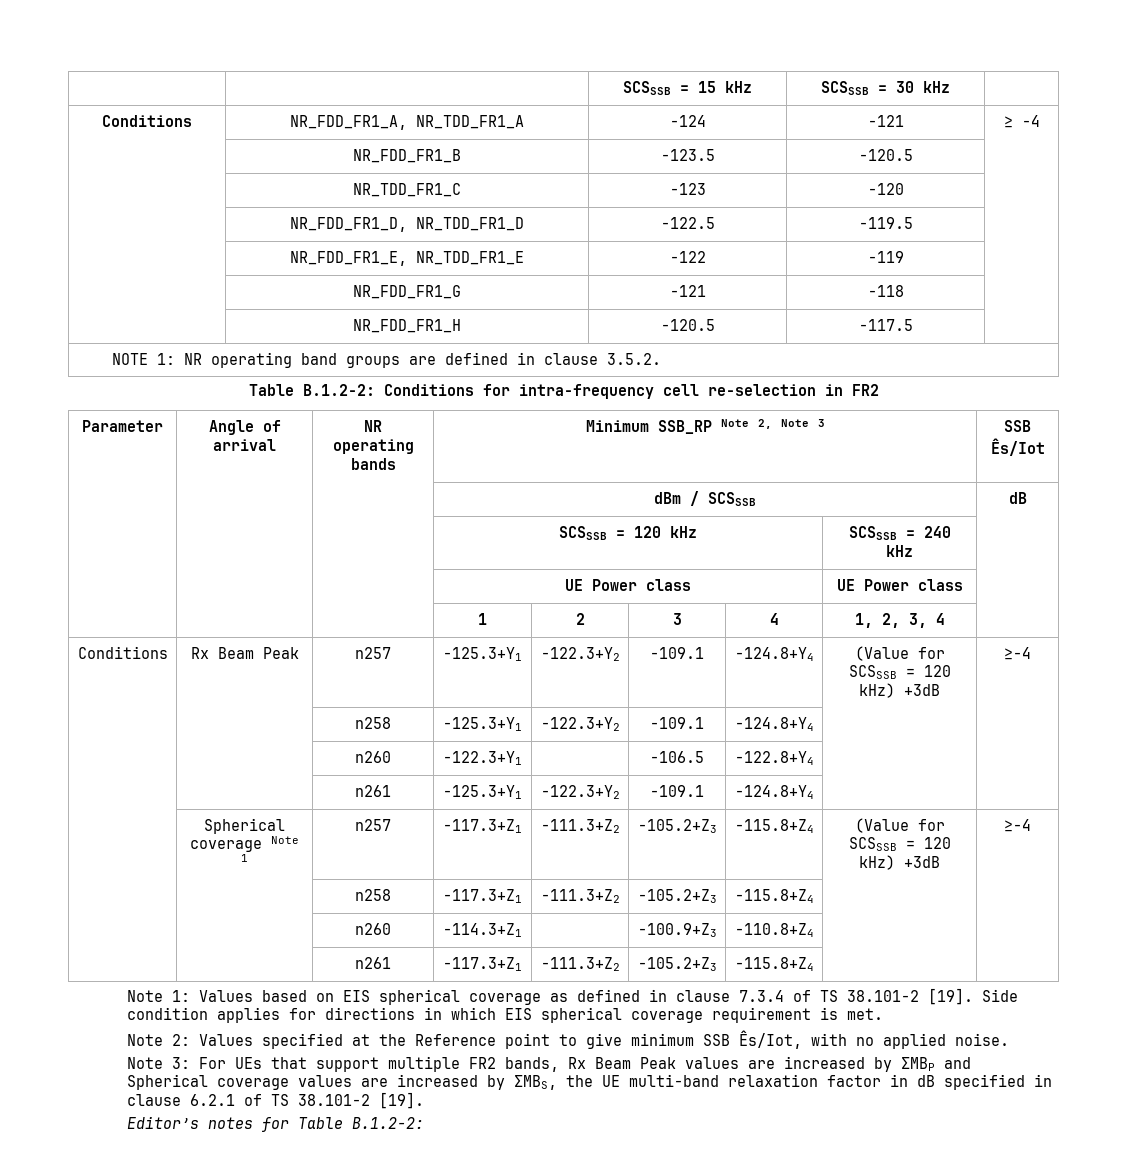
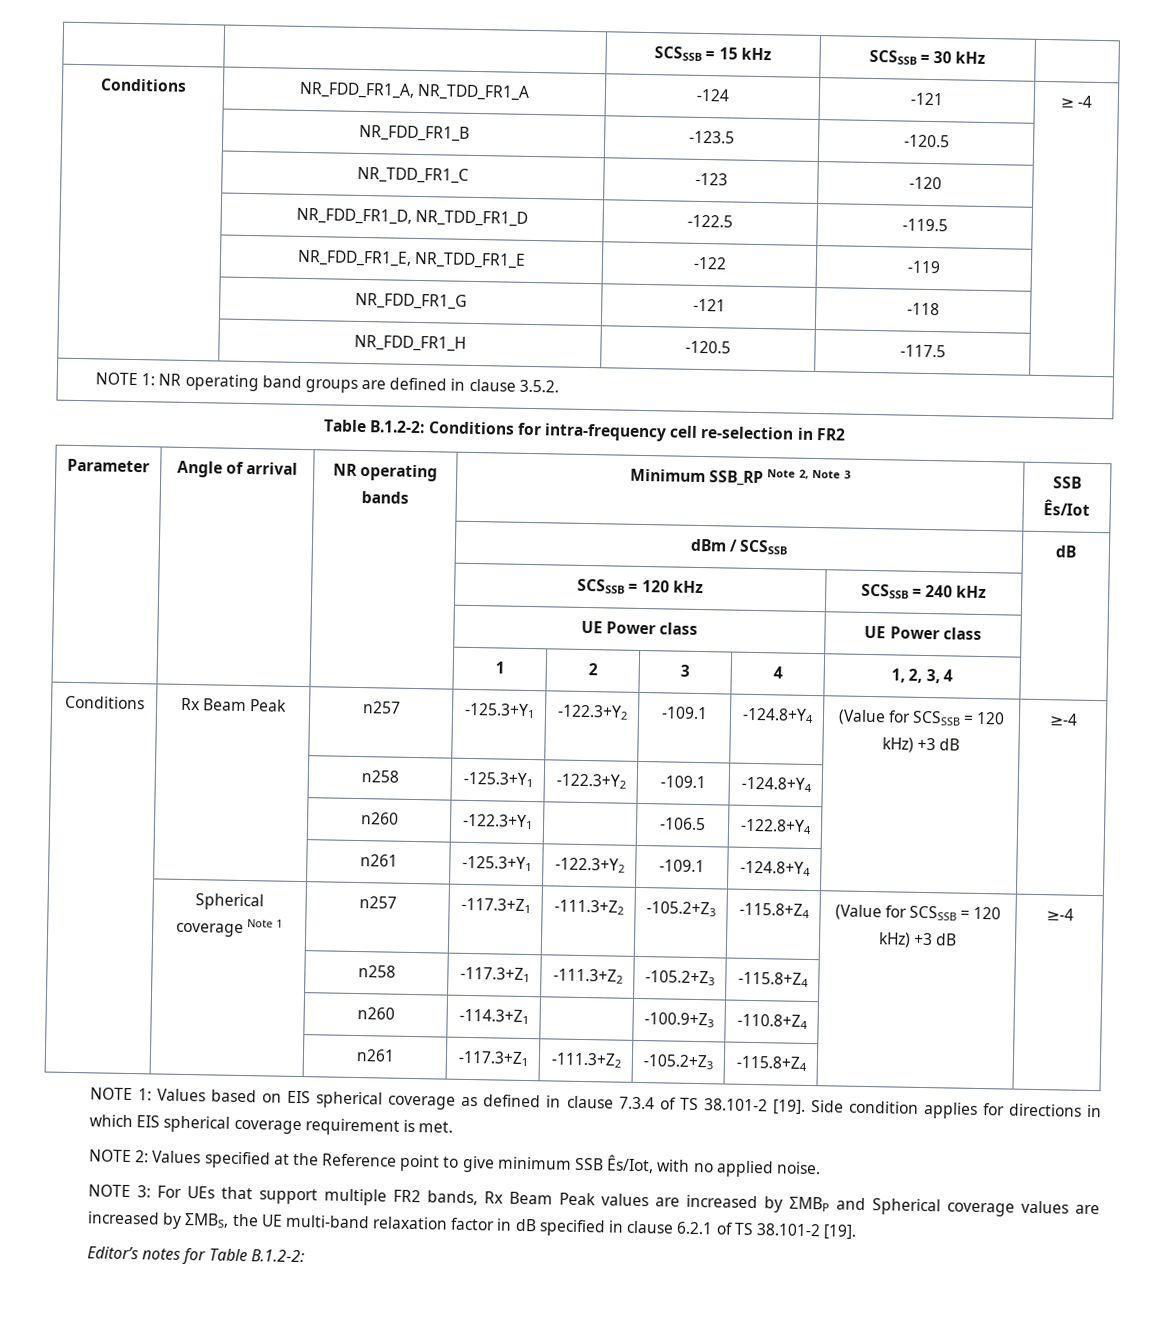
- Conditions | Rx Beam Peak | n257 | -125.3+Y1 | -122.3+Y2 | -109.1 | -124.8+Y4 | (Value for SCSSSB = 120 kHz) +3dB | ≥-4
+ Conditions | Rx Beam Peak | n257 | -125.3+Y1 | -122.3+Y2 | -109.1 | -124.8+Y4 | (Value for SCSSSB = 120 kHz) +3 dB | ≥-4
- | Spherical coverage Note 1 | n257 | -117.3+Z1 | -111.3+Z2 | -105.2+Z3 | -115.8+Z4 | (Value for SCSSSB = 120 kHz) +3dB | ≥-4
+ | Spherical coverage Note 1 | n257 | -117.3+Z1 | -111.3+Z2 | -105.2+Z3 | -115.8+Z4 | (Value for SCSSSB = 120 kHz) +3 dB | ≥-4
- Note 1: Values based on EIS spherical coverage as defined in clause 7.3.4 of TS 38.101-2 [19].
+ NOTE 1: Values based on EIS spherical coverage as defined in clause 7.3.4 of TS 38.101-2 [19].
- Note 2: Values specified at the Reference point to give minimum SSB Ês/Iot, with no applied noise.
+ NOTE 2: Values specified at the Reference point to give minimum SSB Ês/Iot, with no applied noise.
- Note 3: For UEs that support multiple FR2 bands, Rx Beam Peak values are increased by ΣMBP and Spherical coverage values are increased by ΣMBS, the UE multi-band relaxation factor in dB specified in clause 6.2.1 of TS 38.101-2 [19].
+ NOTE 3: For UEs that support multiple FR2 bands, Rx Beam Peak values are increased by ΣMBP and Spherical coverage values are increased by ΣMBS, the UE multi-band relaxation factor in dB specified in clause 6.2.1 of TS 38.101-2 [19].

